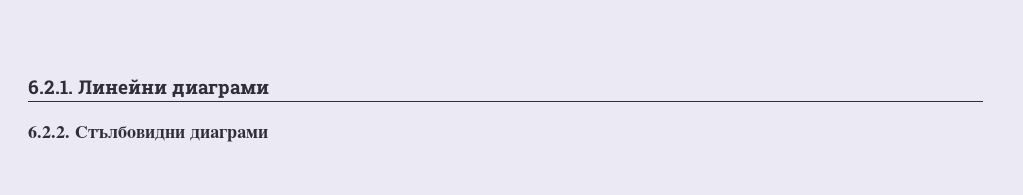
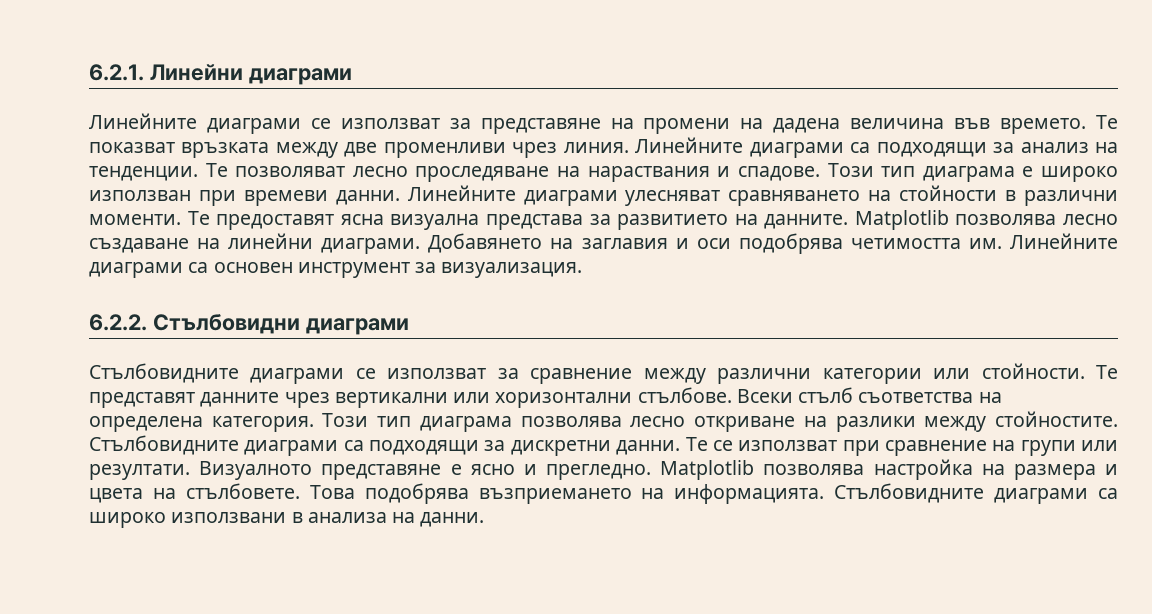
+ Линейните диаграми се използват за представяне на промени на дадена величина във времето. Те показват връзката между две променливи чрез линия. Линейните диаграми са подходящи за анализ на тенденции. Те позволяват лесно проследяване на нараствания и спадове. Този тип диаграма е широко използван при времеви данни. Линейните диаграми улесняват сравняването на стойности в различни моменти. Те предоставят ясна визуална представа за развитието на данните. Matplotlib позволява лесно създаване на линейни диаграми. Добавянето на заглавия и оси подобрява четимостта им. Линейните диаграми са основен инструмент за визуализация.
  6.2.2. Стълбовидни диаграми
+ Стълбовидните диаграми се използват за сравнение между различни категории или стойности. Те представят данните чрез вертикални или хоризонтални стълбове. Всеки стълб съответства на определена категория. Този тип диаграма позволява лесно откриване на разлики между стойностите. Стълбовидните диаграми са подходящи за дискретни данни. Те се използват при сравнение на групи или резултати. Визуалното представяне е ясно и прегледно. Matplotlib позволява настройка на размера и цвета на стълбовете. Това подобрява възприемането на информацията. Стълбовидните диаграми са широко използвани в анализа на данни.

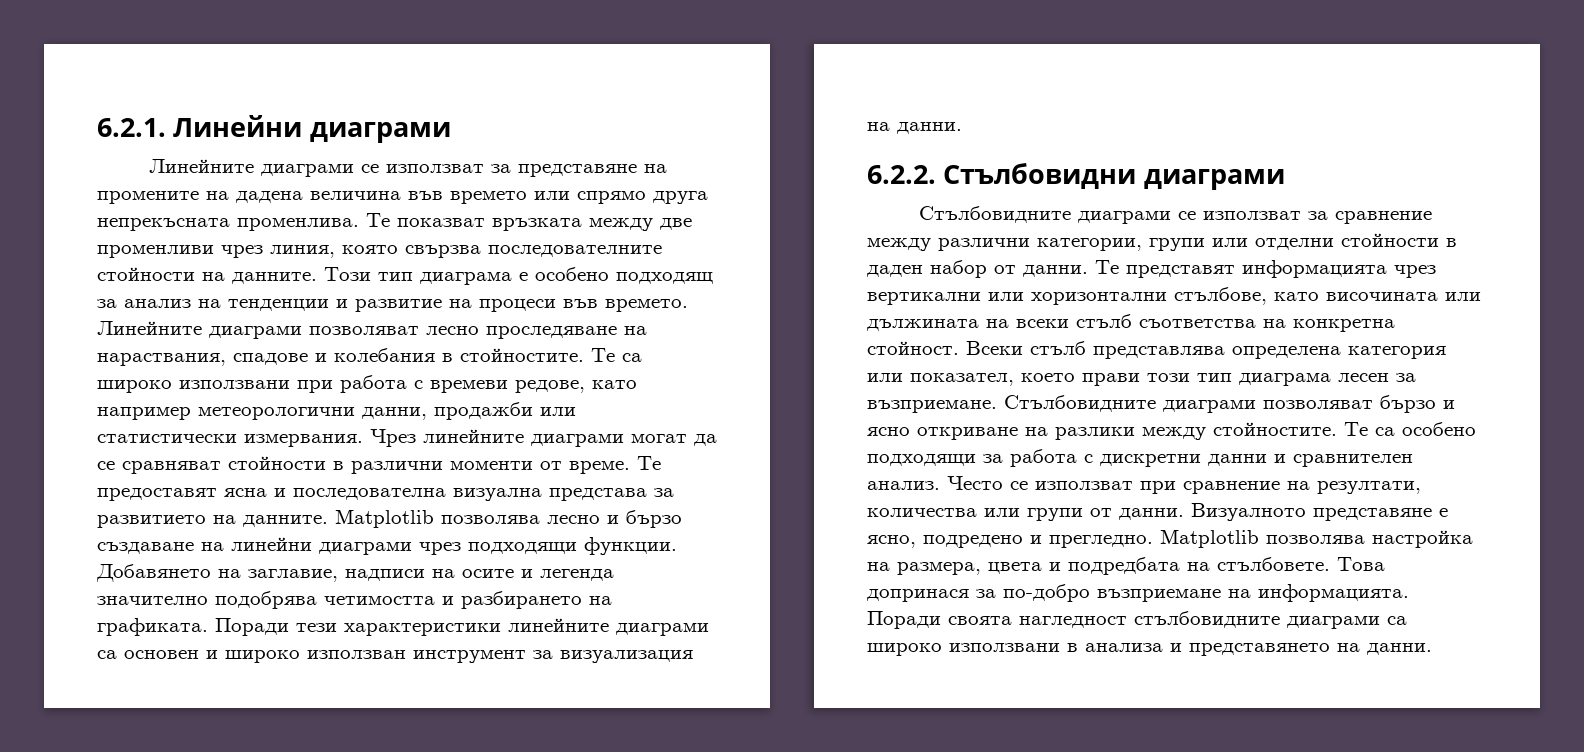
- Линейните диаграми се използват за представяне на промени на дадена величина във времето.
+ Линейните диаграми се използват за представяне на промените на дадена величина във времето или спрямо друга непрекъсната променлива.
- Те показват връзката между две променливи чрез линия. Линейните диаграми са подходящи за анализ на тенденции. Те позволяват лесно проследяване на нараствания и спадове. Този тип диаграма е широко използван при времеви данни. Линейните диаграми улесняват сравняването на стойности в различни моменти.
+ Те показват връзката между две променливи чрез линия, която свързва последователните стойности на данните. Този тип диаграма е особено подходящ за анализ на тенденции и развитие на процеси във времето. Линейните диаграми позволяват лесно проследяване на нараствания, спадове и колебания в стойностите. Те са широко използвани при работа с времеви редове, като например метеорологични данни, продажби или статистически измервания. Чрез линейните диаграми могат да се сравняват стойности в различни моменти от време.
- Те предоставят ясна визуална представа за развитието на данните.
+ Те предоставят ясна и последователна визуална представа за развитието на данните.
- Matplotlib позволява лесно създаване на линейни диаграми. Добавянето на заглавия и оси подобрява четимостта им. Линейните диаграми са основен инструмент за визуализация.
+ Matplotlib позволява лесно и бързо създаване на линейни диаграми чрез подходящи функции. Добавянето на заглавие, надписи на осите и легенда значително подобрява четимостта и разбирането на графиката. Поради тези характеристики линейните диаграми са основен и широко използван инструмент за визуализация на данни.
- Стълбовидните диаграми се използват за сравнение между различни категории или стойности.
+ Стълбовидните диаграми се използват за сравнение между различни категории, групи или отделни стойности в даден набор от данни.
- Те представят данните чрез вертикални или хоризонтални стълбове. Всеки стълб съответства на определена категория. Този тип диаграма позволява лесно откриване на разлики между стойностите.
+ Те представят информацията чрез вертикални или хоризонтални стълбове, като височината или дължината на всеки стълб съответства на конкретна стойност. Всеки стълб представлява определена категория или показател, което прави този тип диаграма лесен за възприемане. Стълбовидните диаграми позволяват бързо и ясно откриване на разлики между стойностите.
- Стълбовидните диаграми са подходящи за дискретни данни. Те се използват при сравнение на групи или резултати.
+ Те са особено подходящи за работа с дискретни данни и сравнителен анализ. Често се използват при сравнение на резултати, количества или групи от данни.
- Визуалното представяне е ясно и прегледно.
+ Визуалното представяне е ясно, подредено и прегледно.
- Matplotlib позволява настройка на размера и цвета на стълбовете. Това подобрява възприемането на информацията. Стълбовидните диаграми са широко използвани в анализа на данни.
+ Matplotlib позволява настройка на размера, цвета и подредбата на стълбовете. Това допринася за по-добро възприемане на информацията. Поради своята нагледност стълбовидните диаграми са широко използвани в анализа и представянето на данни.

